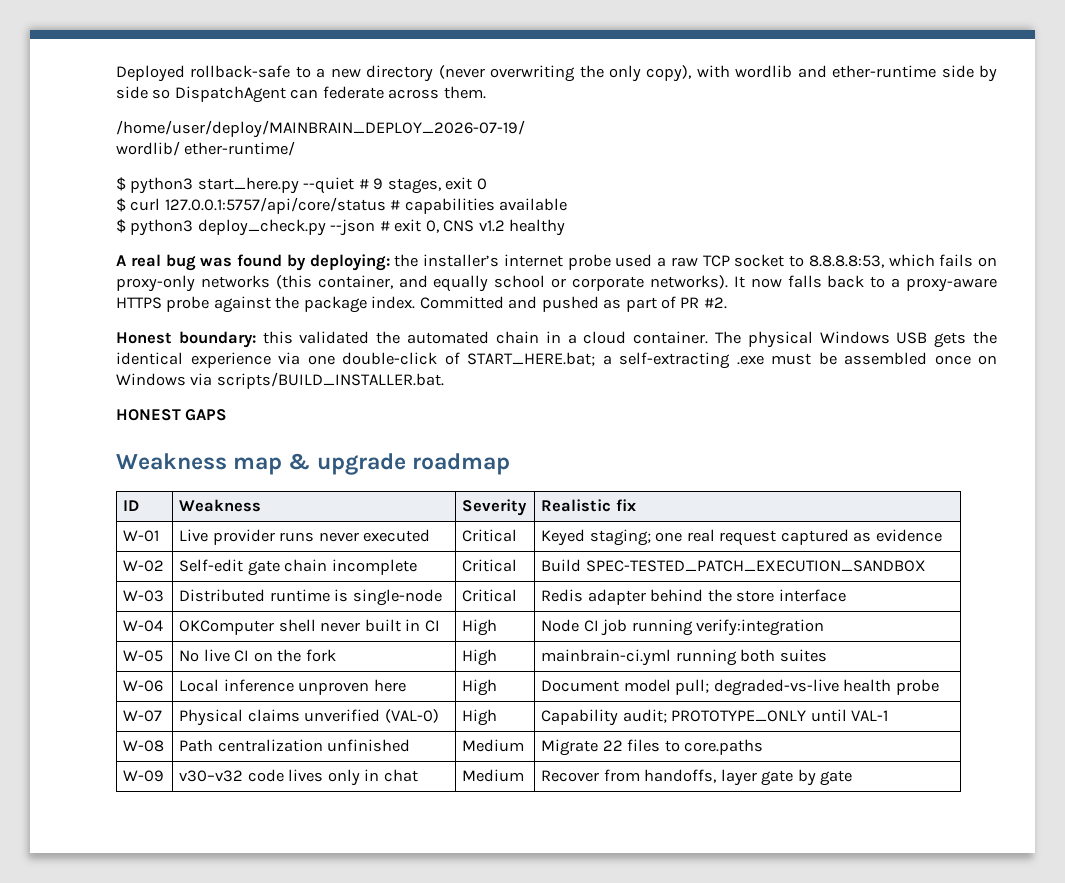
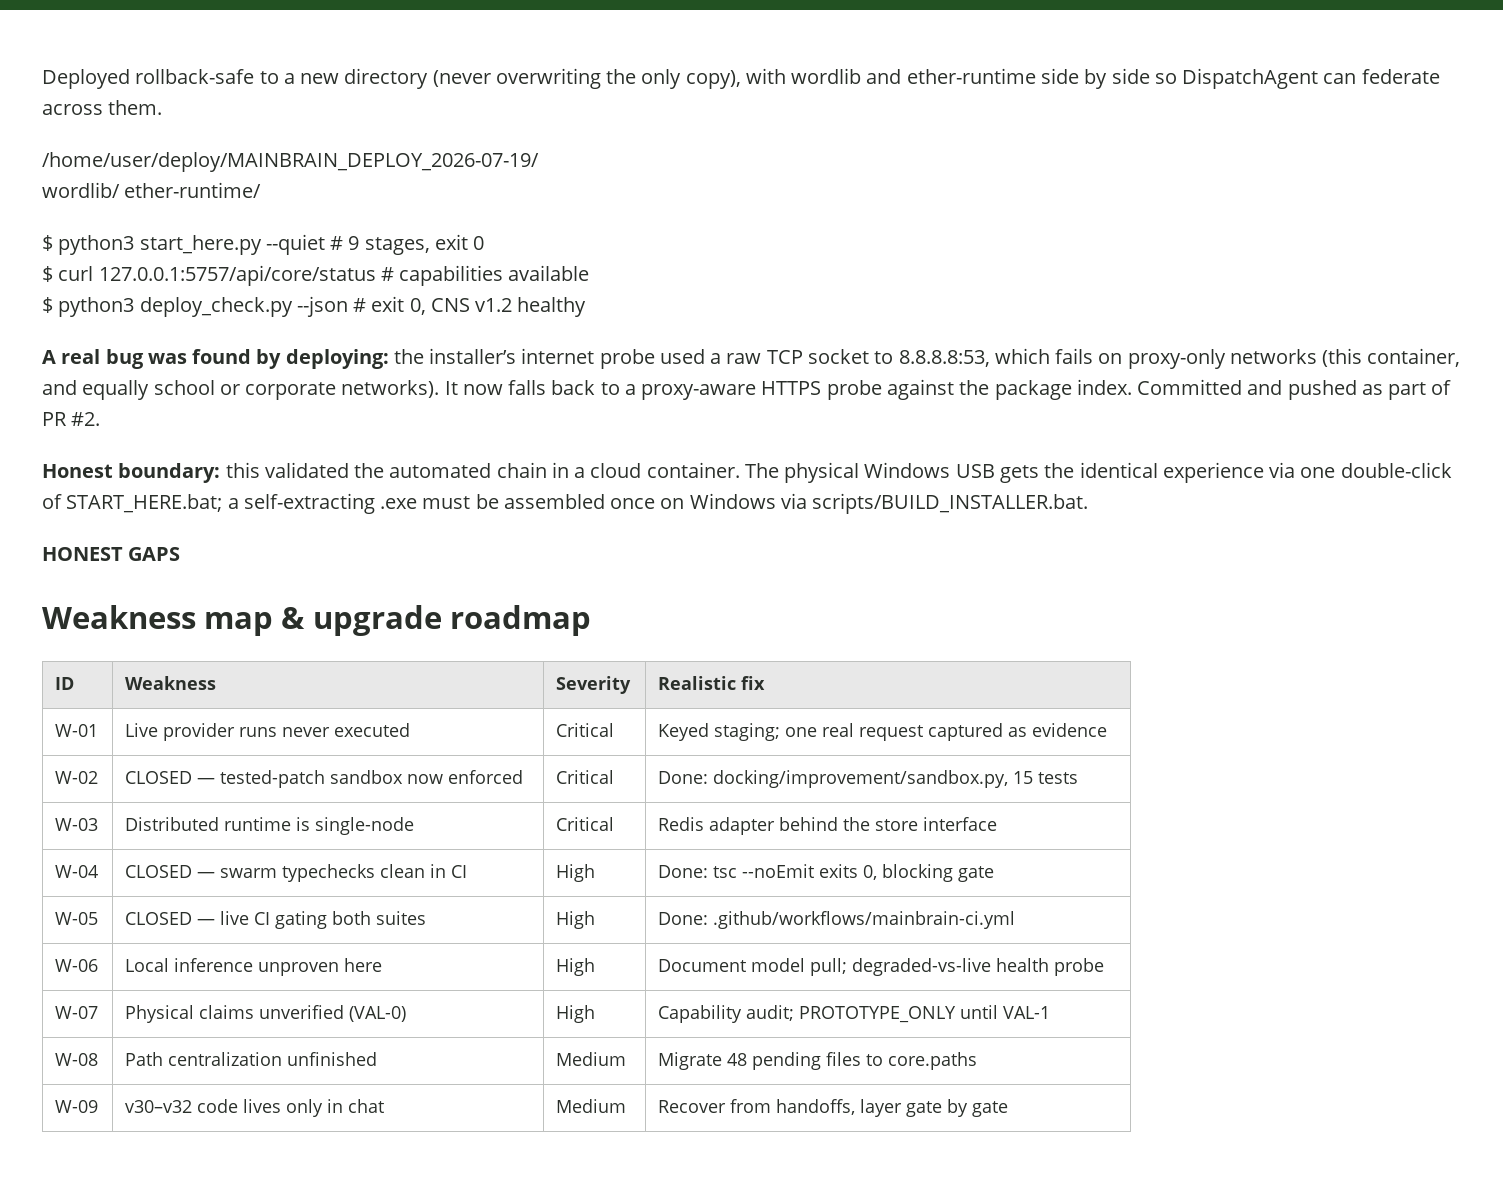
- W-02 | Self-edit gate chain incomplete | Critical | Build SPEC-TESTED_PATCH_EXECUTION_SANDBOX
+ W-02 | CLOSED — tested-patch sandbox now enforced | Critical | Done: docking/improvement/sandbox.py, 15 tests
- W-04 | OKComputer shell never built in CI | High | Node CI job running verify:integration
- W-05 | No live CI on the fork | High | mainbrain-ci.yml running both suites
+ W-04 | CLOSED — swarm typechecks clean in CI | High | Done: tsc --noEmit exits 0, blocking gate
+ W-05 | CLOSED — live CI gating both suites | High | Done: .github/workflows/mainbrain-ci.yml
- W-08 | Path centralization unfinished | Medium | Migrate 22 files to core.paths
+ W-08 | Path centralization unfinished | Medium | Migrate 48 pending files to core.paths

